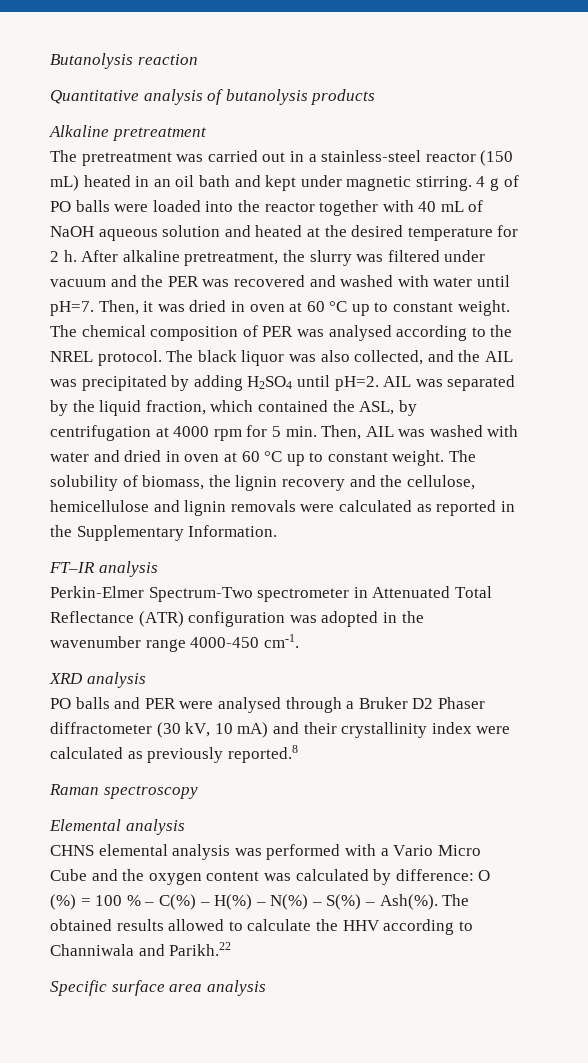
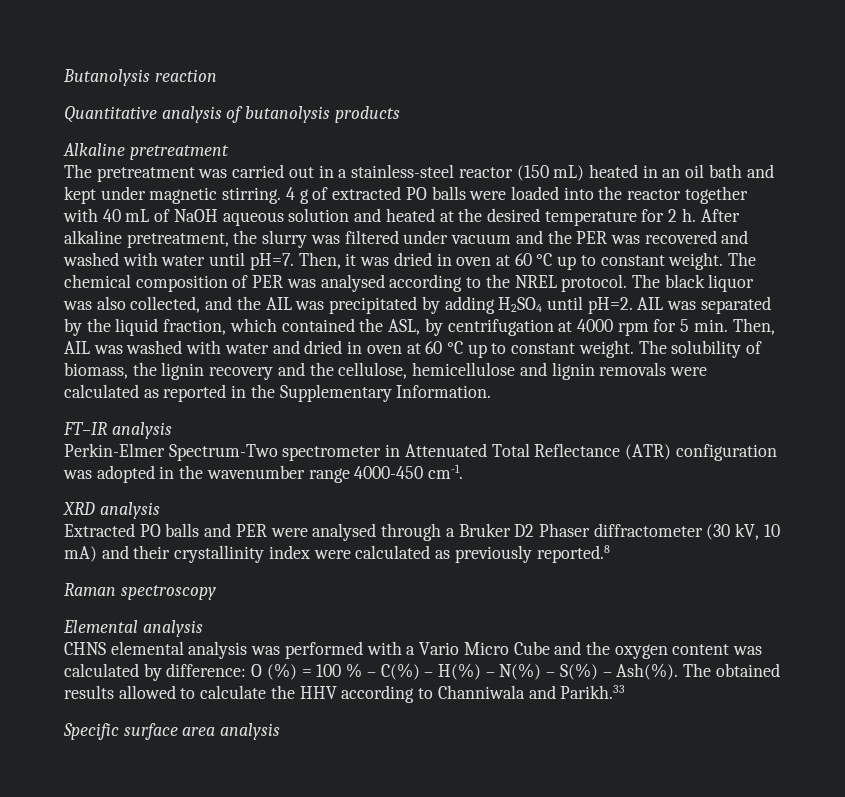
- 4 g of PO balls were loaded into the reactor together with 40 mL of NaOH aqueous solution and heated at the desired temperature for 2 h.
+ 4 g of extracted PO balls were loaded into the reactor together with 40 mL of NaOH aqueous solution and heated at the desired temperature for 2 h.
- PO balls and PER were analysed through a Bruker D2 Phaser diffractometer (30 kV, 10 mA) and their crystallinity index were calculated as previously reported.8
+ Extracted PO balls and PER were analysed through a Bruker D2 Phaser diffractometer (30 kV, 10 mA) and their crystallinity index were calculated as previously reported.8
- The obtained results allowed to calculate the HHV according to Channiwala and Parikh.22
+ The obtained results allowed to calculate the HHV according to Channiwala and Parikh.33

